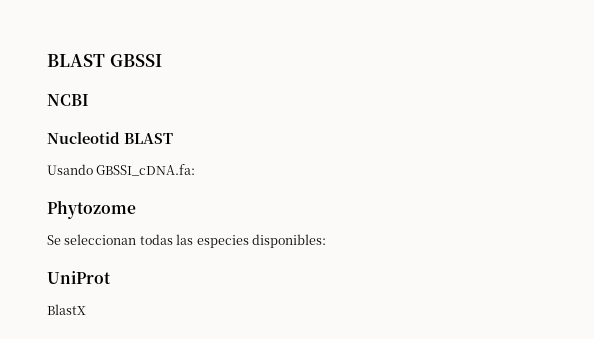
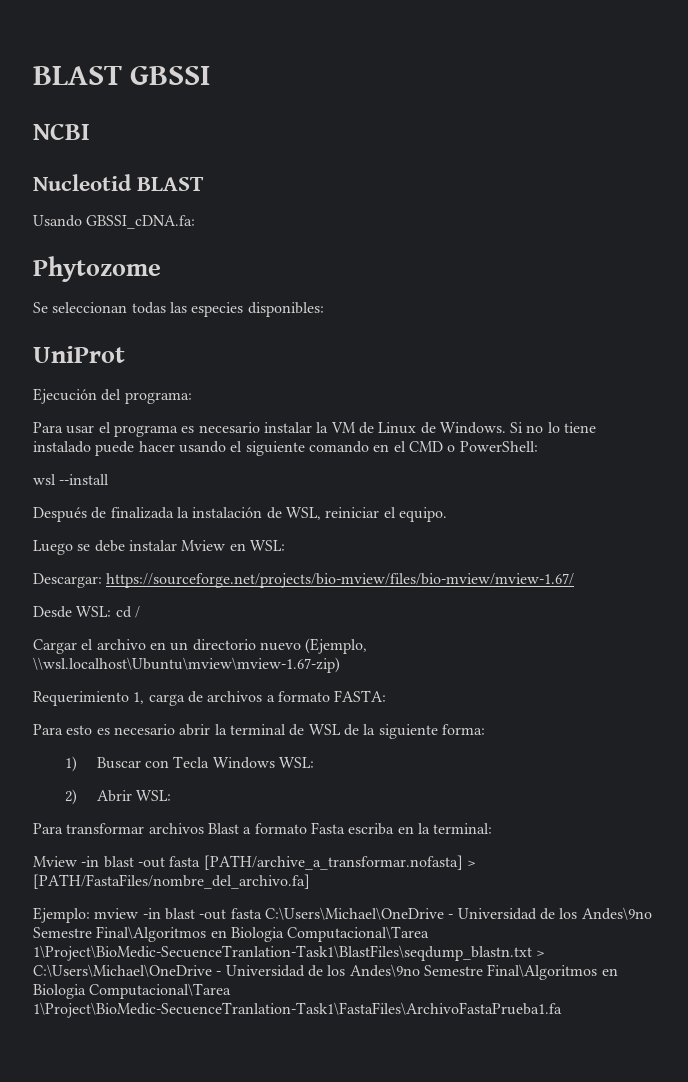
- BlastX
+ Ejecución del programa:
+ Para usar el programa es necesario instalar la VM de Linux de Windows. Si no lo tiene instalado puede hacer usando el siguiente comando en el CMD o PowerShell:
+ wsl --install
+ Después de finalizada la instalación de WSL, reiniciar el equipo.
+ Luego se debe instalar Mview en WSL:
+ Descargar: https://sourceforge.net/projects/bio-mview/files/bio-mview/mview-1.67/
+ Desde WSL: cd /
+ Cargar el archivo en un directorio nuevo (Ejemplo, \\wsl.localhost\Ubuntu\mview\mview-1.67-zip)
+ Requerimiento 1, carga de archivos a formato FASTA:
+ Para esto es necesario abrir la terminal de WSL de la siguiente forma:
+ 1) Buscar con Tecla Windows WSL:
+ 2) Abrir WSL:
+ Para transformar archivos Blast a formato Fasta escriba en la terminal:
+ Mview -in blast -out fasta [PATH/archive_a_transformar.nofasta] > [PATH/FastaFiles/nombre_del_archivo.fa]
+ Ejemplo: mview -in blast -out fasta C:\Users\Michael\OneDrive - Universidad de los Andes\9no Semestre Final\Algoritmos en Biologia Computacional\Tarea 1\Project\BioMedic-SecuenceTranlation-Task1\BlastFiles\seqdump_blastn.txt > C:\Users\Michael\OneDrive - Universidad de los Andes\9no Semestre Final\Algoritmos en Biologia Computacional\Tarea 1\Project\BioMedic-SecuenceTranlation-Task1\FastaFiles\ArchivoFastaPrueba1.fa

